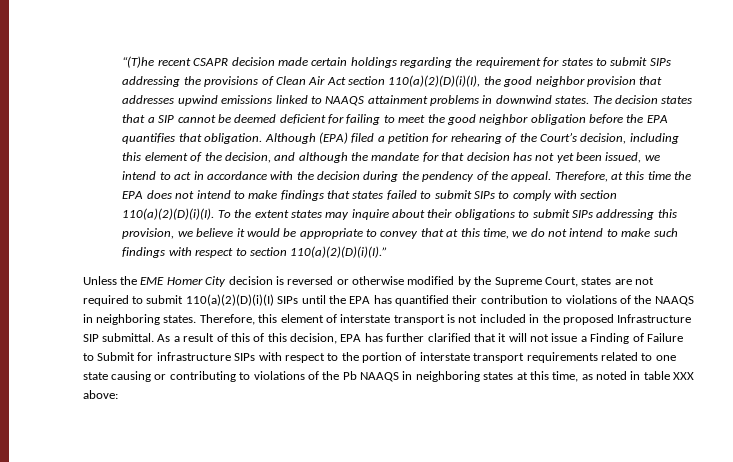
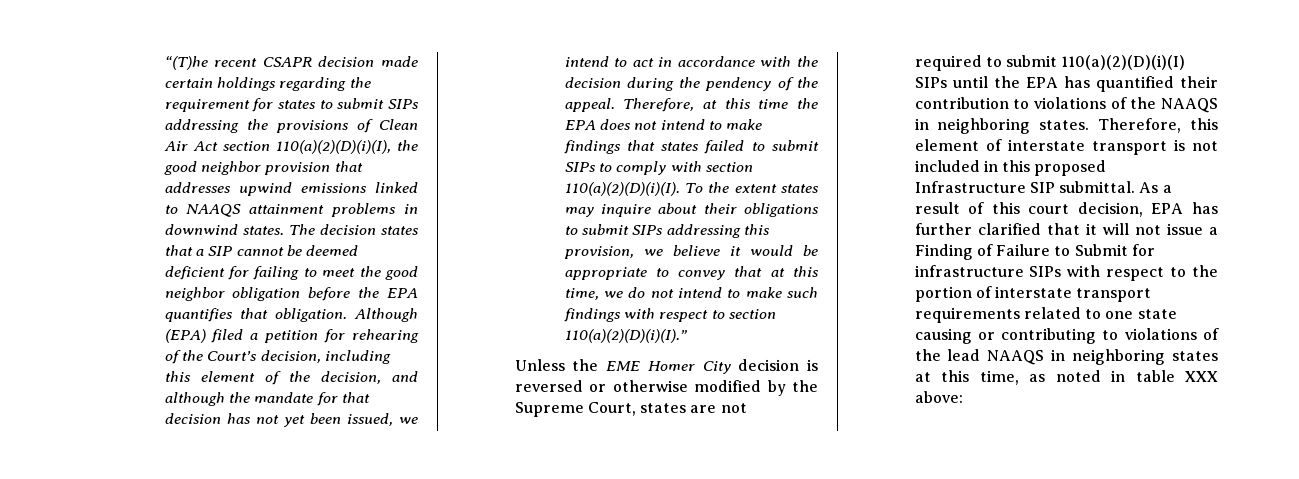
- Therefore, this element of interstate transport is not included in the proposed Infrastructure SIP submittal.
+ Therefore, this element of interstate transport is not included in this proposed Infrastructure SIP submittal.
- As a result of this of this decision, EPA has further clarified that it will not issue a Finding of Failure to Submit for infrastructure SIPs with respect to the portion of interstate transport requirements related to one state causing or contributing to violations of the Pb NAAQS in neighboring states at this time, as noted in table XXX above:
+ As a result of this court decision, EPA has further clarified that it will not issue a Finding of Failure to Submit for infrastructure SIPs with respect to the portion of interstate transport requirements related to one state causing or contributing to violations of the lead NAAQS in neighboring states at this time, as noted in table XXX above:

